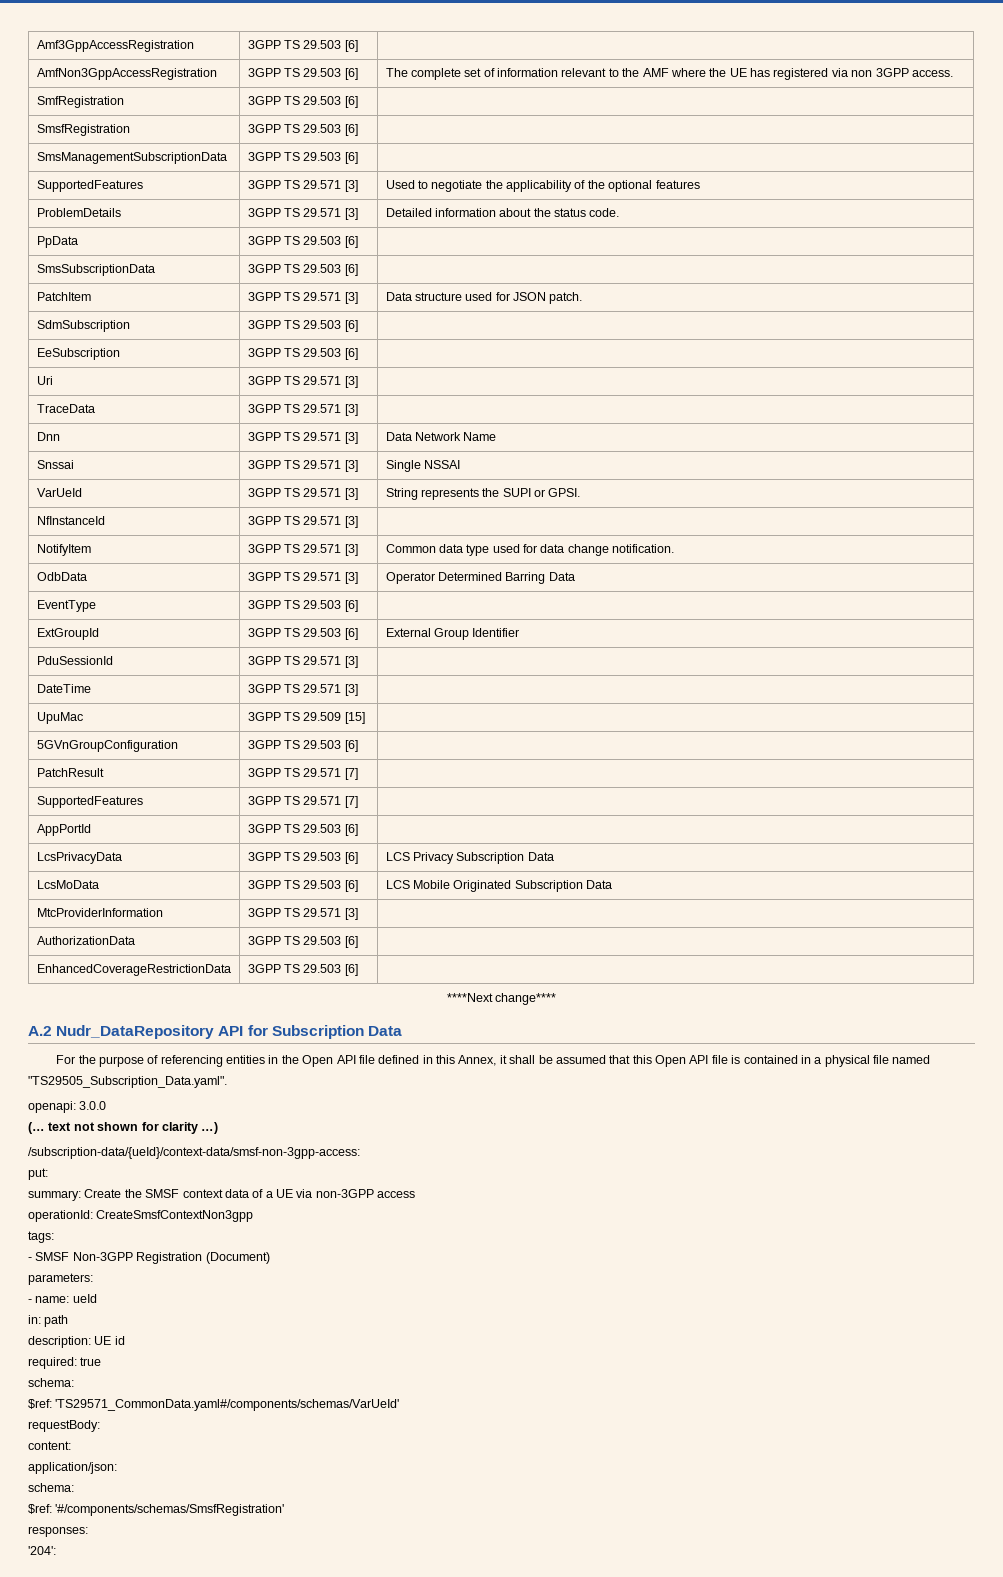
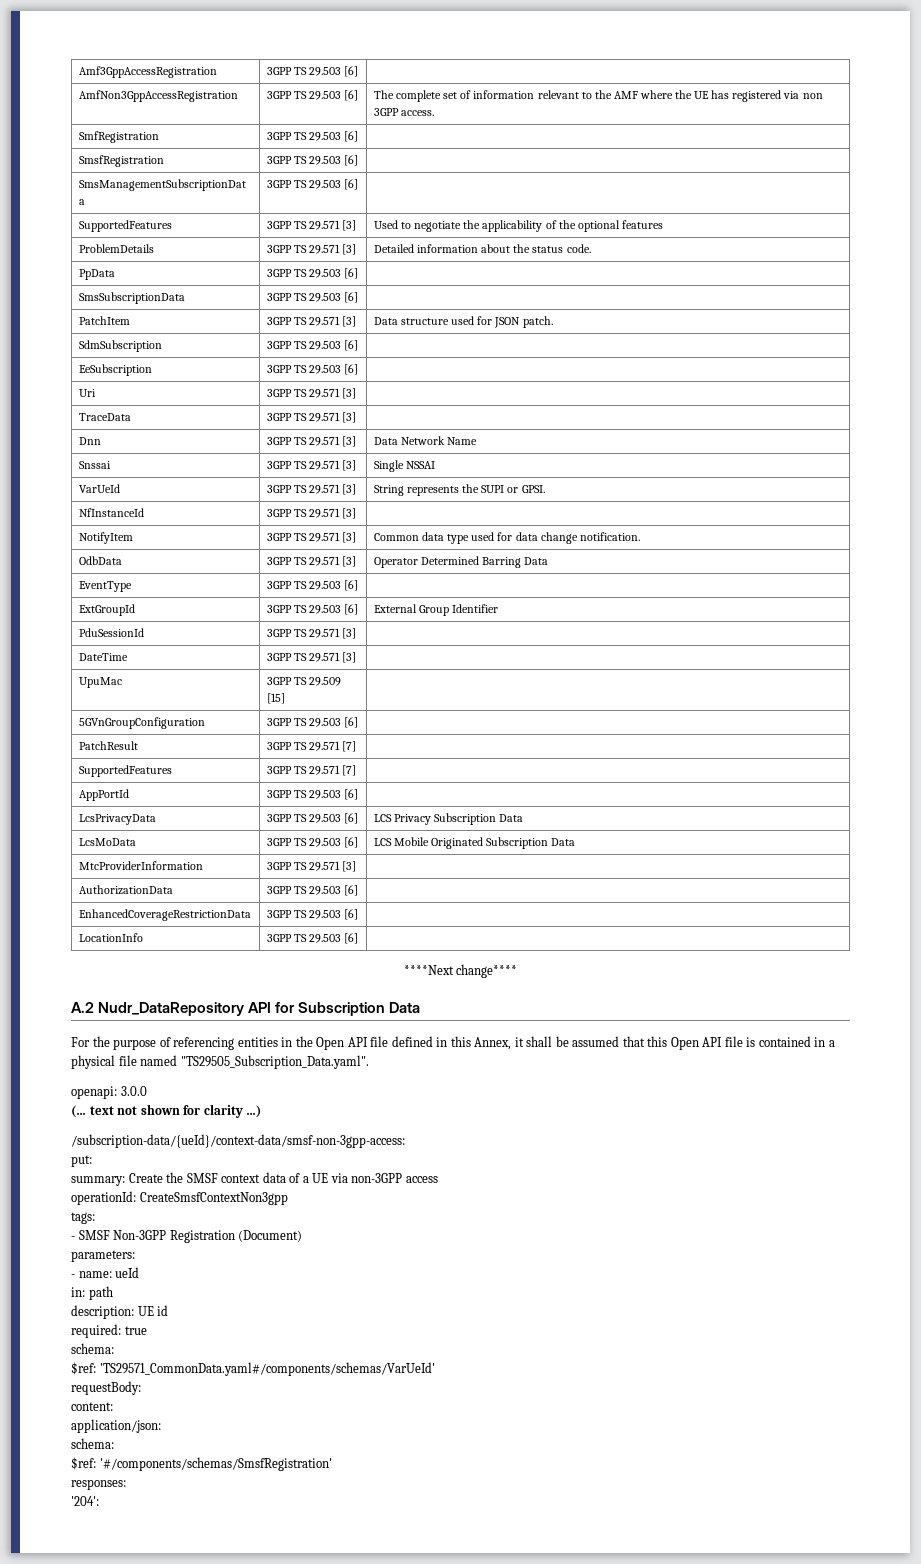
+ LocationInfo | 3GPP TS 29.503 [6] |

